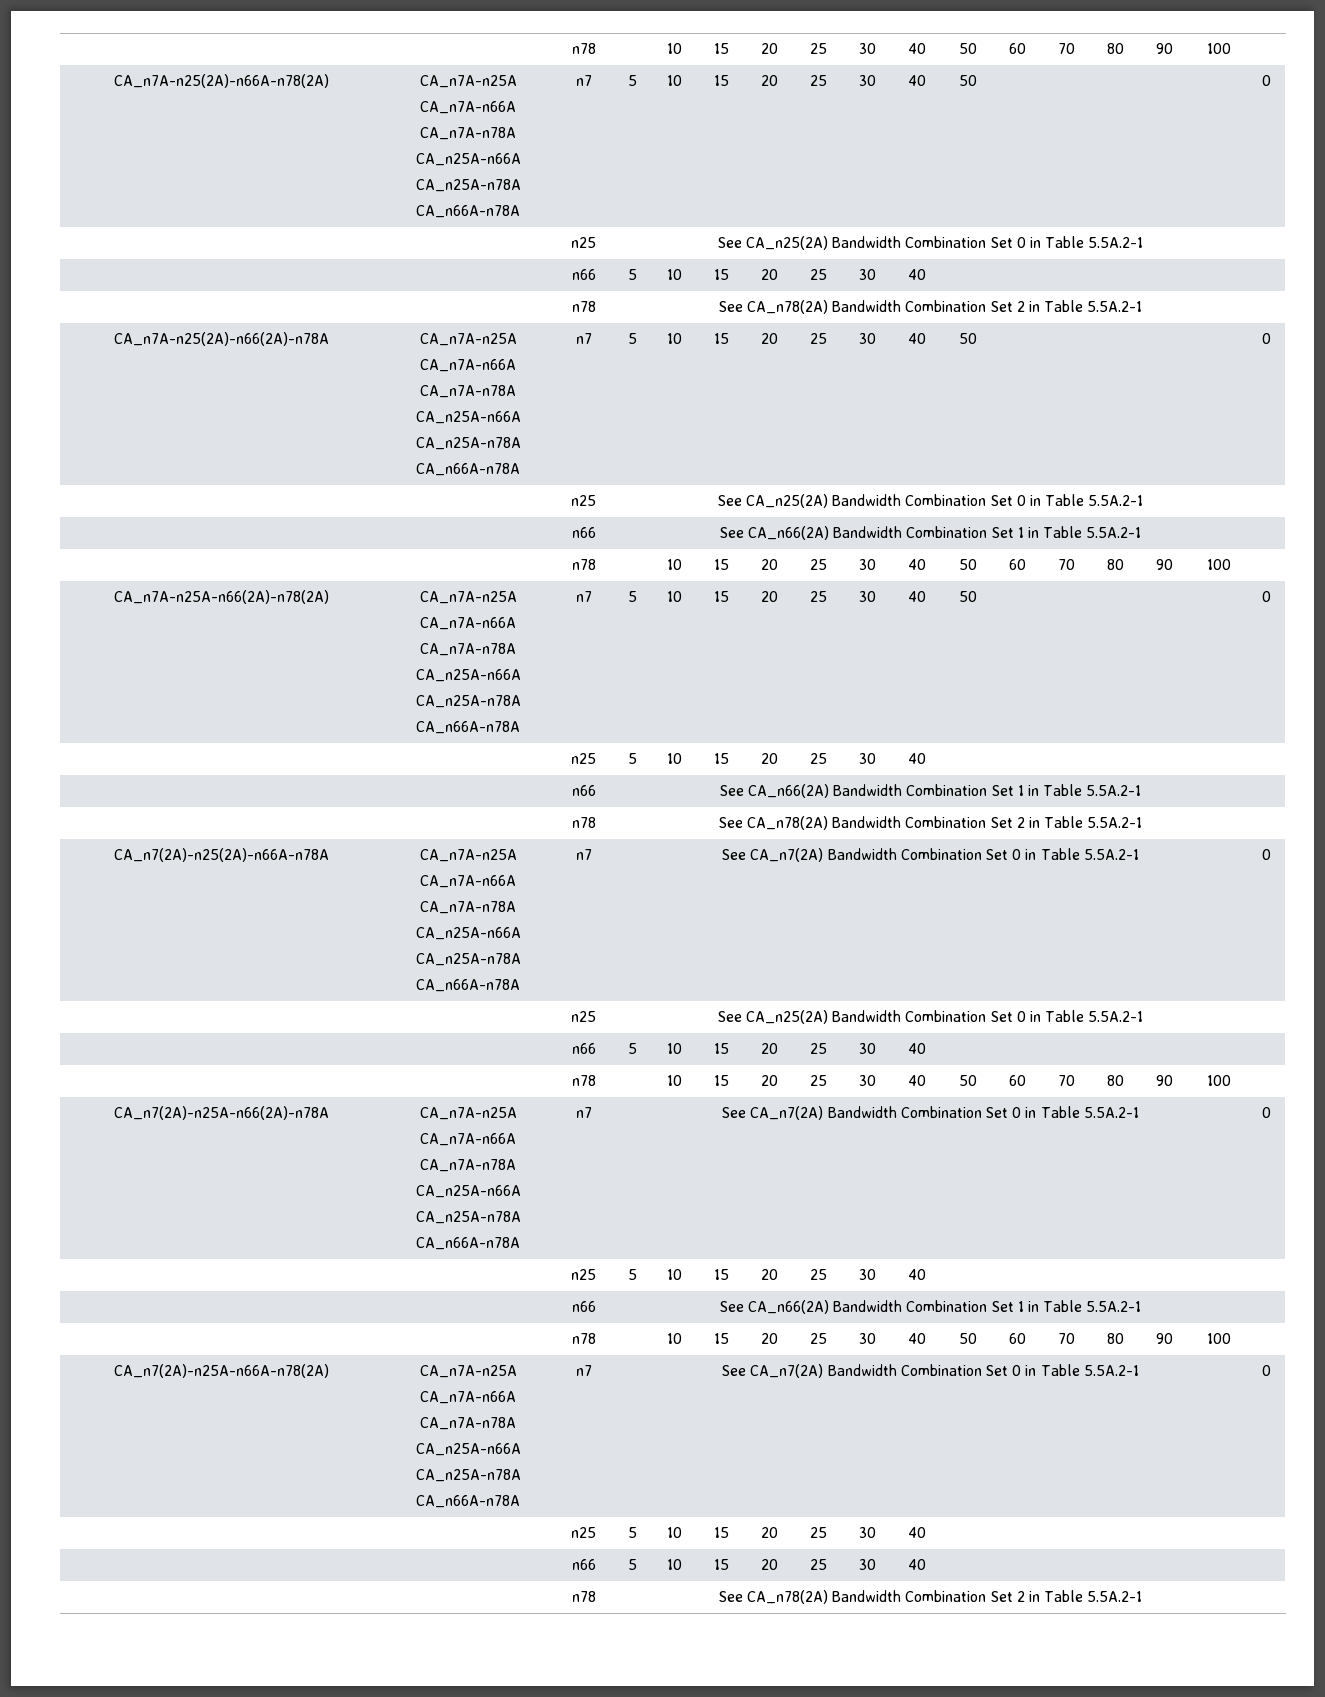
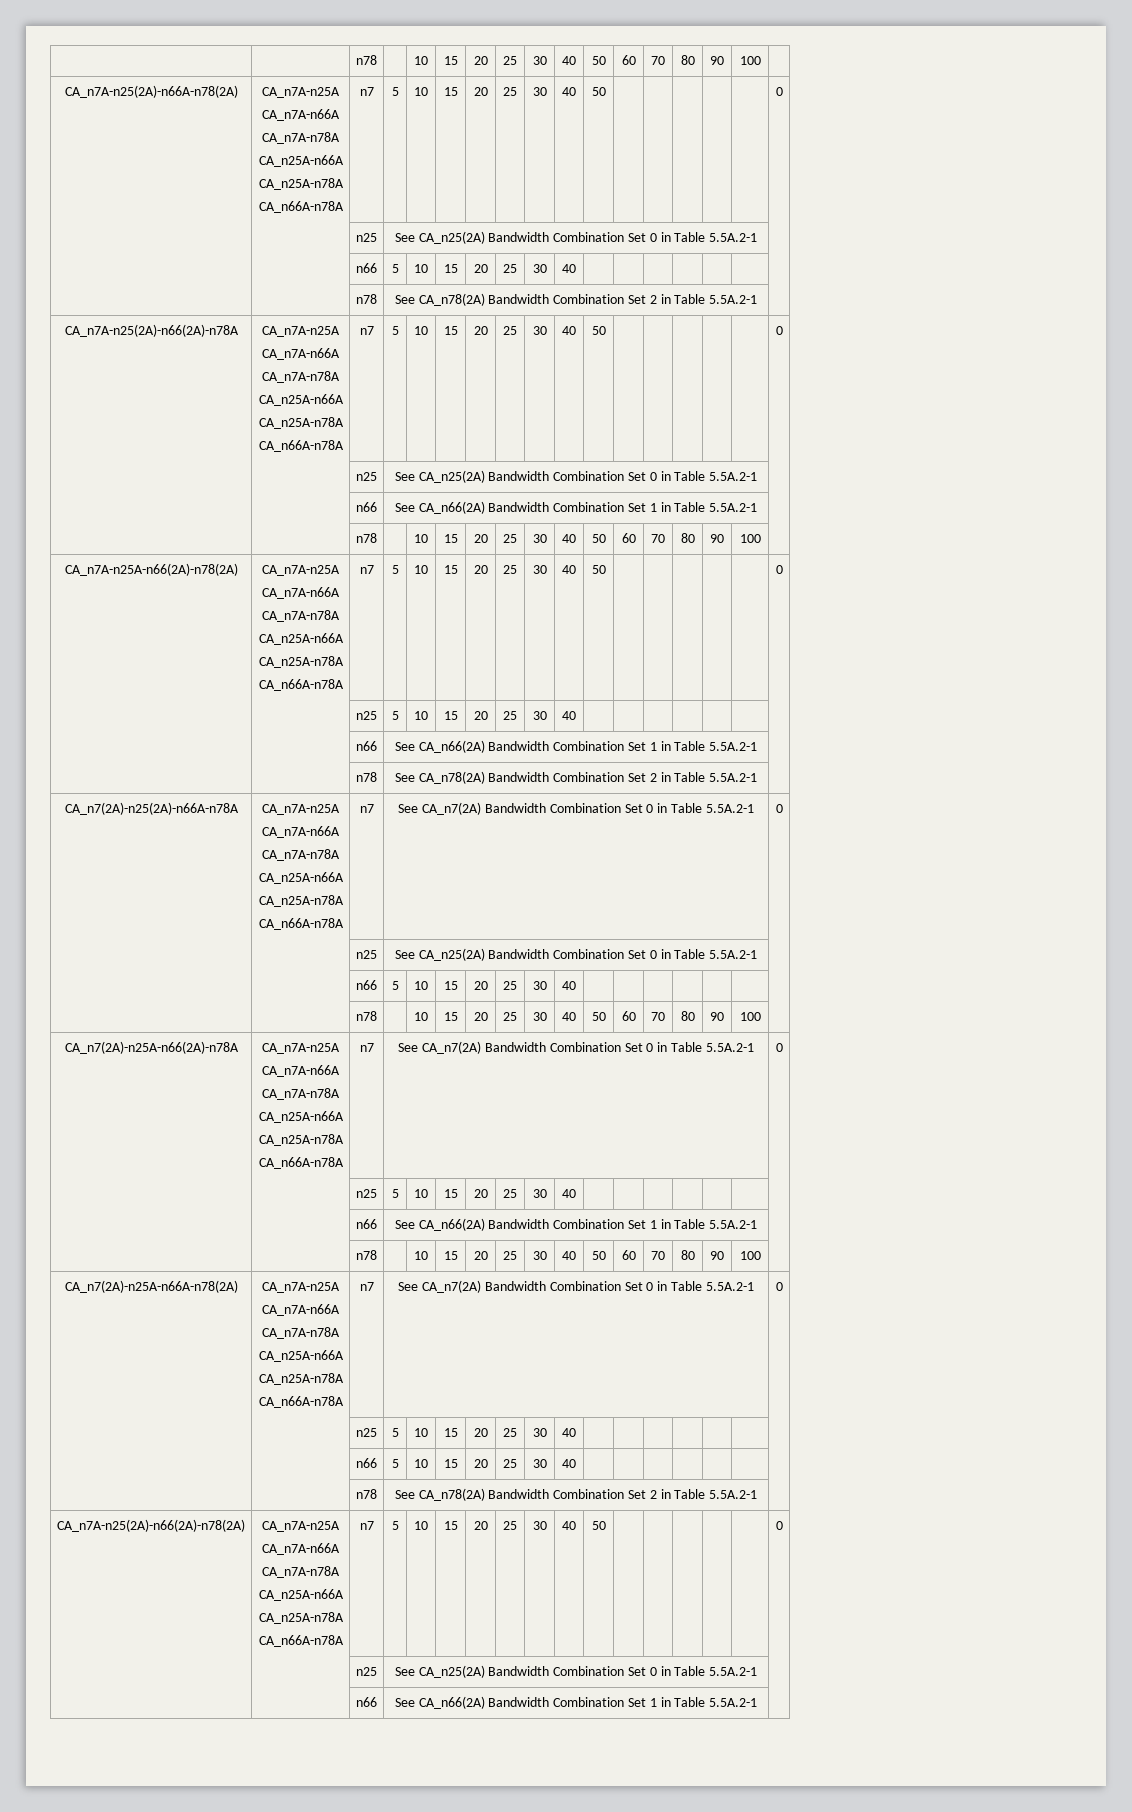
+ CA_n7A-n25(2A)-n66(2A)-n78(2A) | CA_n7A-n25A
+ CA_n7A-n66A
+ CA_n7A-n78A
+ CA_n25A-n66A
+ CA_n25A-n78A
+ CA_n66A-n78A | n7 | 5 | 10 | 15 | 20 | 25 | 30 | 40 | 50 | | | | | | 0
+ | | n25 | See CA_n25(2A) Bandwidth Combination Set 0 in Table 5.5A.2-1 |
+ | | n66 | See CA_n66(2A) Bandwidth Combination Set 1 in Table 5.5A.2-1 |

